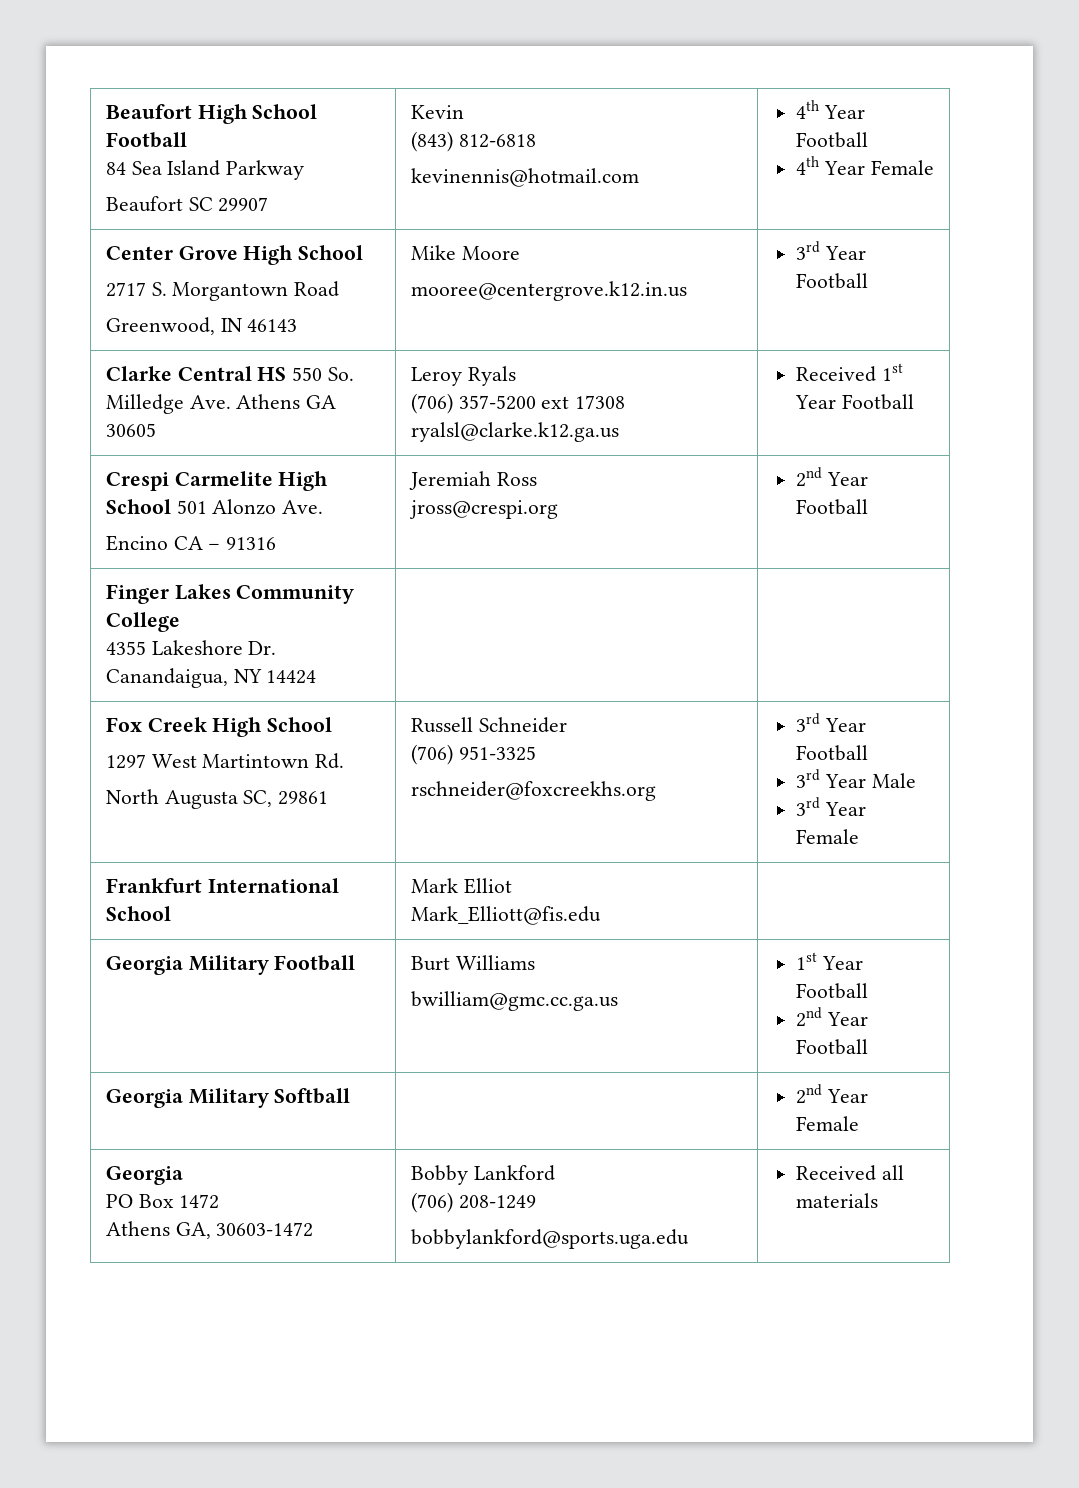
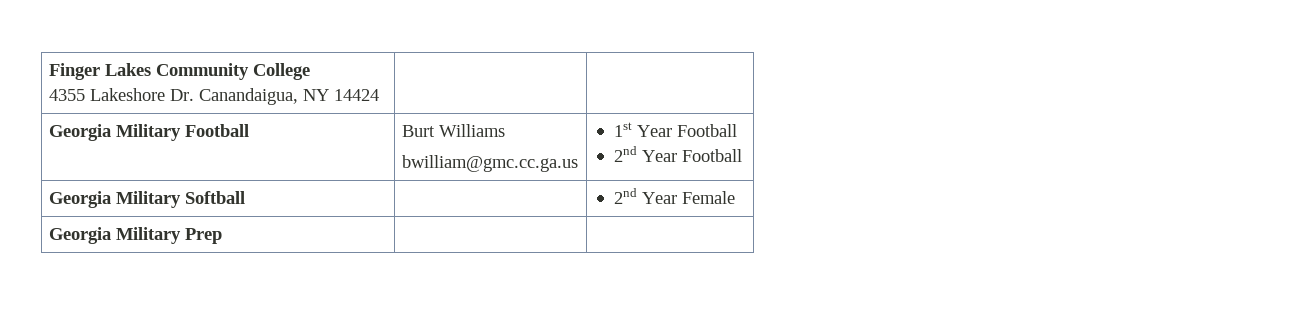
- Beaufort High School Football
- 84 Sea Island Parkway
- Beaufort SC 29907 | Kevin
- (843) 812-6818
- kevinennis@hotmail.com | 4th Year Football
- 4th Year Female
- Center Grove High School
- 2717 S. Morgantown Road
- Greenwood, IN 46143 | Mike Moore
- mooree@centergrove.k12.in.us | 3rd Year Football
- Clarke Central HS 550 So. Milledge Ave. Athens GA 30605 | Leroy Ryals
- (706) 357-5200 ext 17308 ryalsl@clarke.k12.ga.us | Received 1st Year Football
- Crespi Carmelite High School 501 Alonzo Ave.
- Encino CA – 91316 | Jeremiah Ross
- jross@crespi.org | 2nd Year Football
- Fox Creek High School
- 1297 West Martintown Rd.
- North Augusta SC, 29861 | Russell Schneider
- (706) 951-3325
- rschneider@foxcreekhs.org | 3rd Year Football
- 3rd Year Male
- 3rd Year Female
- Frankfurt International School | Mark Elliot
- Mark_Elliott@fis.edu |
  Georgia Military Softball | | 2nd Year Female
- Georgia
- PO Box 1472
- Athens GA, 30603-1472 | Bobby Lankford
- (706) 208-1249
- bobbylankford@sports.uga.edu | Received all materials
+ Georgia Military Prep | |

